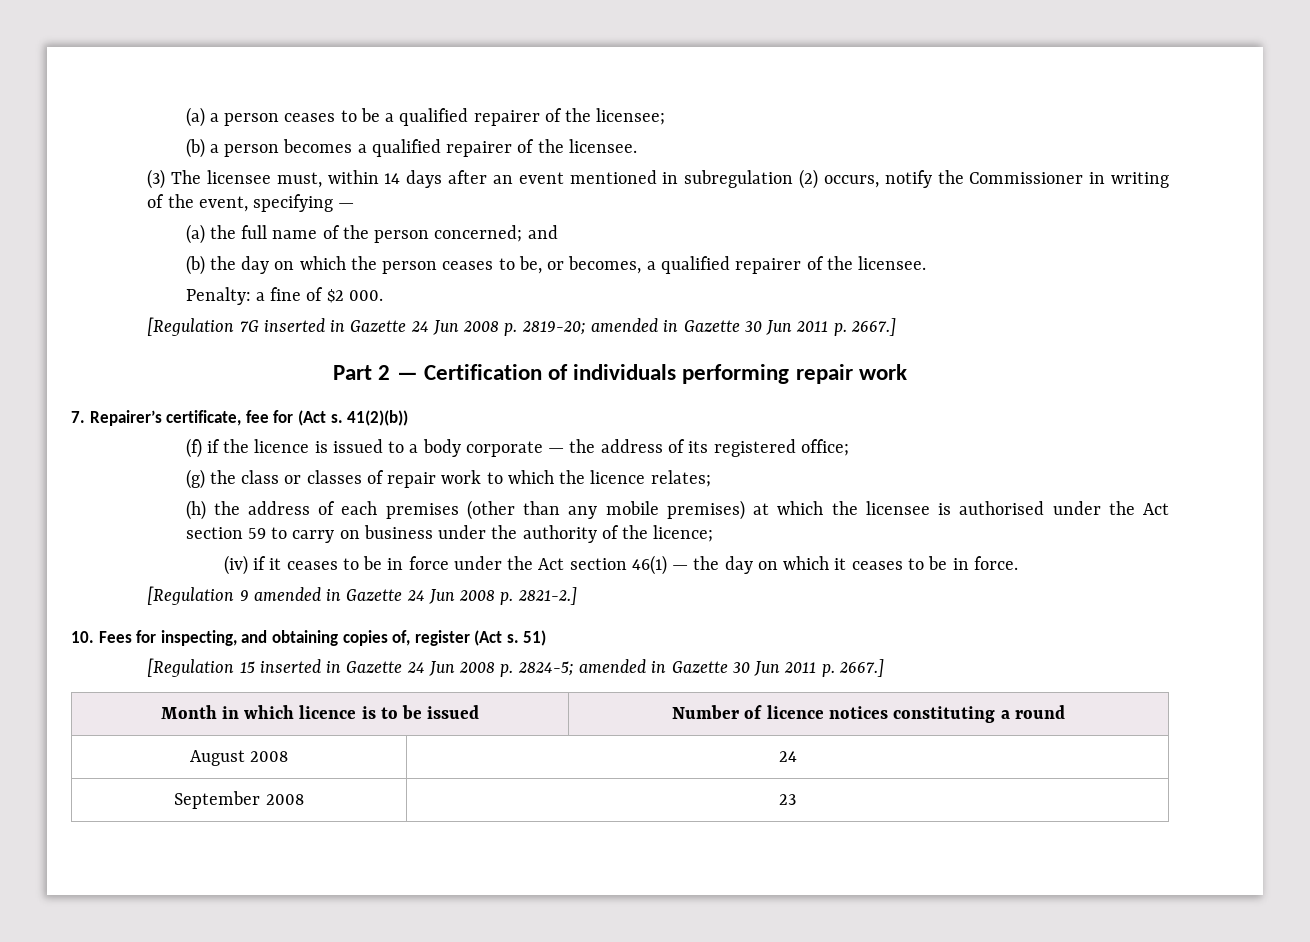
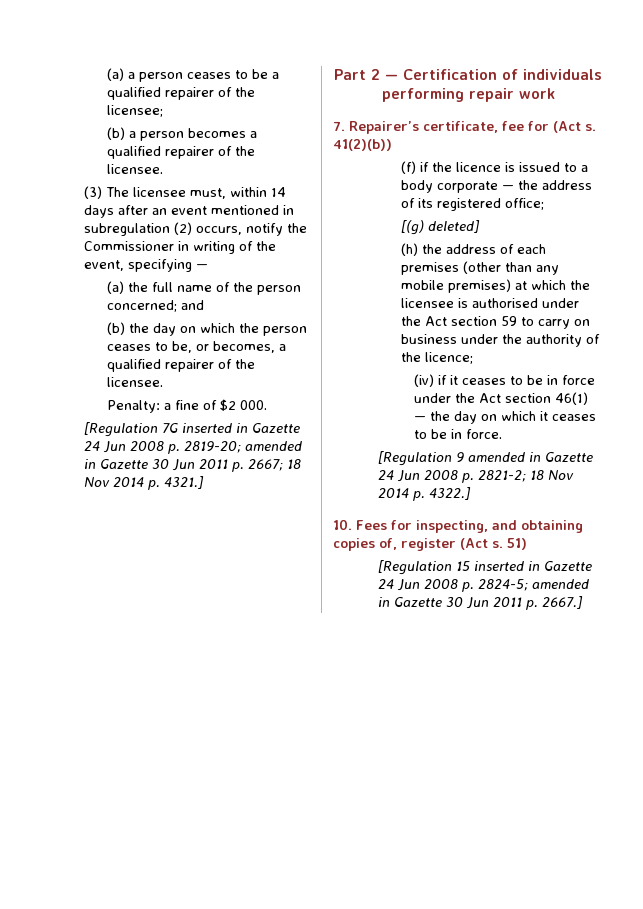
- [Regulation 7G inserted in Gazette 24 Jun 2008 p. 2819-20; amended in Gazette 30 Jun 2011 p. 2667.]
+ [Regulation 7G inserted in Gazette 24 Jun 2008 p. 2819-20; amended in Gazette 30 Jun 2011 p. 2667; 18 Nov 2014 p. 4321.]
- (g) the class or classes of repair work to which the licence relates;
+ [(g) deleted]
- [Regulation 9 amended in Gazette 24 Jun 2008 p. 2821-2.]
+ [Regulation 9 amended in Gazette 24 Jun 2008 p. 2821-2; 18 Nov 2014 p. 4322.]
- Month in which licence is to be issued | Number of licence notices constituting a round
- August 2008 | 24
- September 2008 | 23

